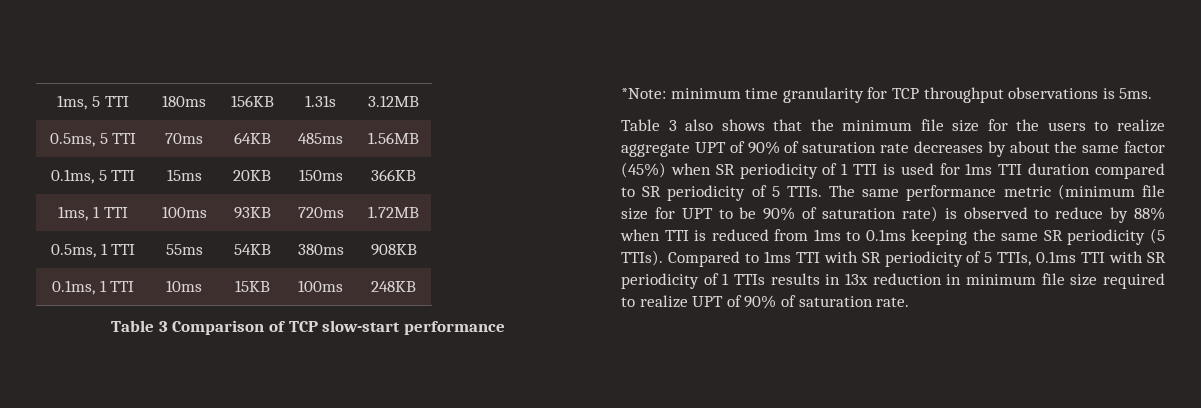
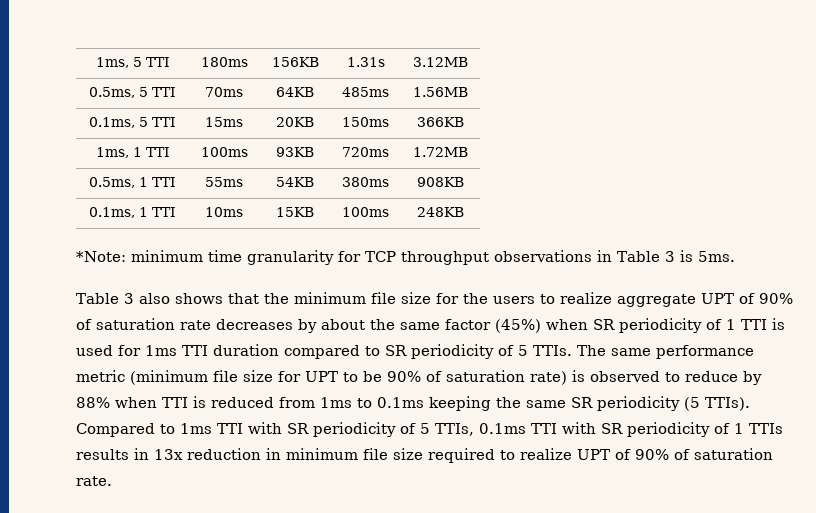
- Table 3 Comparison of TCP slow-start performance
- *Note: minimum time granularity for TCP throughput observations is 5ms.
+ *Note: minimum time granularity for TCP throughput observations in Table 3 is 5ms.

